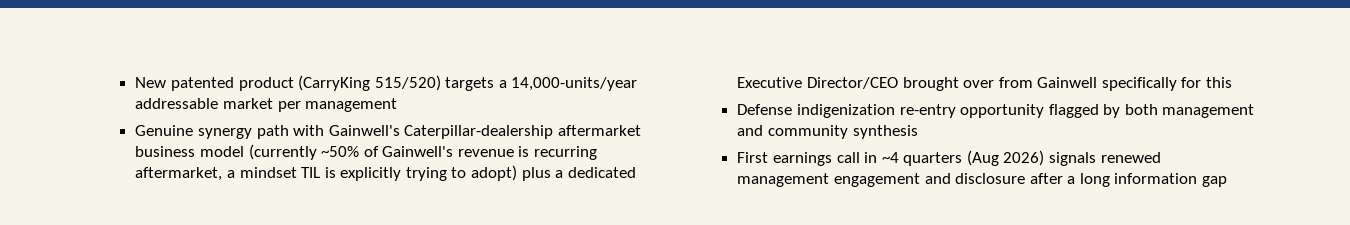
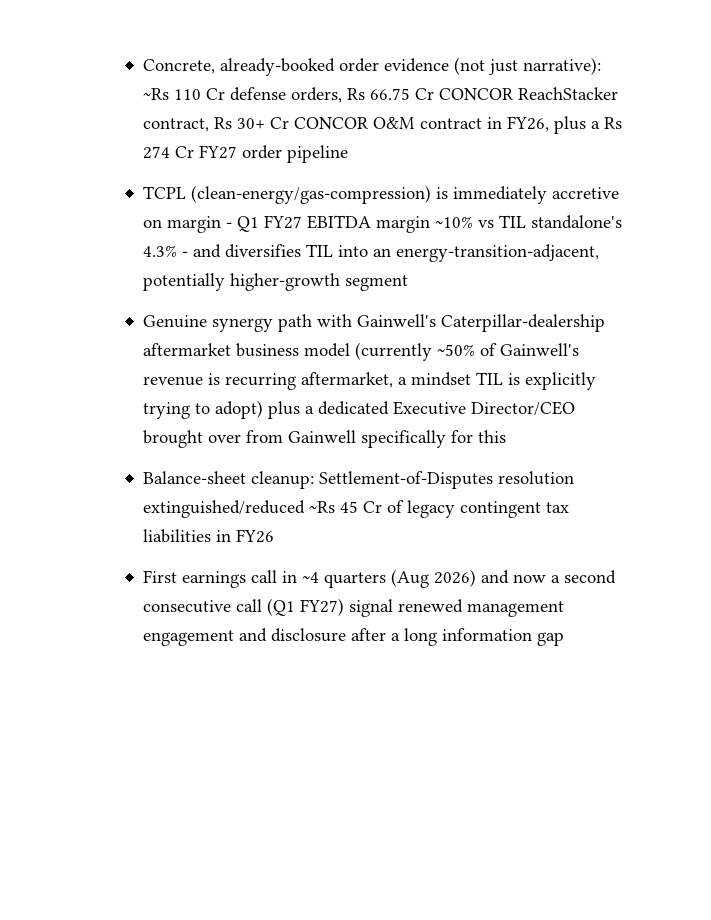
- New patented product (CarryKing 515/520) targets a 14,000-units/year addressable market per management
+ Concrete, already-booked order evidence (not just narrative): ~Rs 110 Cr defense orders, Rs 66.75 Cr CONCOR ReachStacker contract, Rs 30+ Cr CONCOR O&M contract in FY26, plus a Rs 274 Cr FY27 order pipeline
+ TCPL (clean-energy/gas-compression) is immediately accretive on margin - Q1 FY27 EBITDA margin ~10% vs TIL standalone's 4.3% - and diversifies TIL into an energy-transition-adjacent, potentially higher-growth segment
- Defense indigenization re-entry opportunity flagged by both management and community synthesis
+ Balance-sheet cleanup: Settlement-of-Disputes resolution extinguished/reduced ~Rs 45 Cr of legacy contingent tax liabilities in FY26
- First earnings call in ~4 quarters (Aug 2026) signals renewed management engagement and disclosure after a long information gap
+ First earnings call in ~4 quarters (Aug 2026) and now a second consecutive call (Q1 FY27) signal renewed management engagement and disclosure after a long information gap

